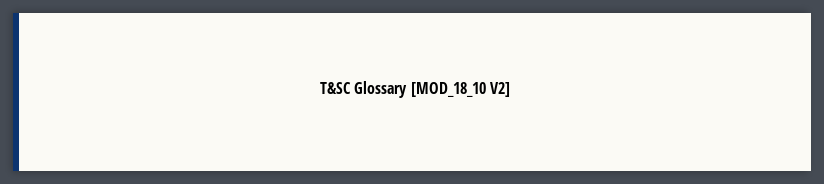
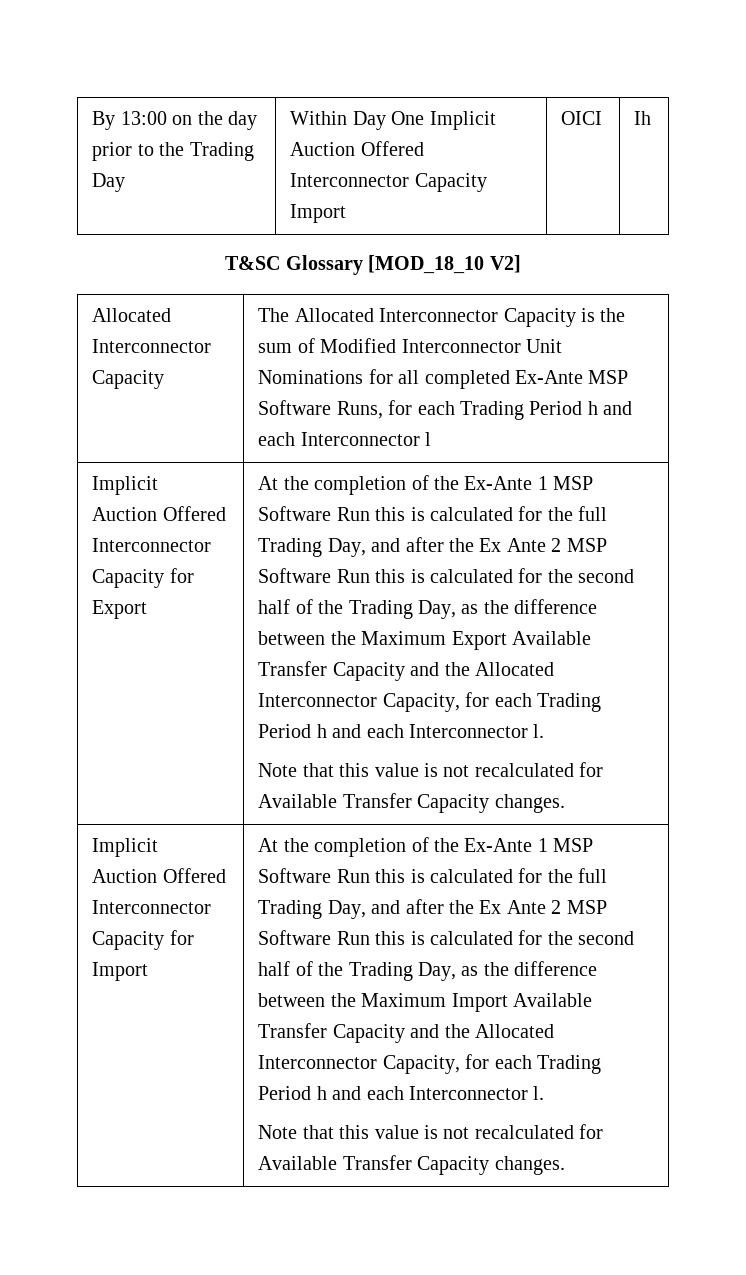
+ By 13:00 on the day prior to the Trading Day | Within Day One Implicit Auction Offered Interconnector Capacity Import | OICI | Ih
  T&SC Glossary [MOD_18_10 V2]
+ Allocated Interconnector Capacity | The Allocated Interconnector Capacity is the sum of Modified Interconnector Unit Nominations for all completed Ex-Ante MSP Software Runs, for each Trading Period h and each Interconnector l
+ Implicit Auction Offered Interconnector Capacity for Export | At the completion of the Ex-Ante 1 MSP Software Run this is calculated for the full Trading Day, and after the Ex Ante 2 MSP Software Run this is calculated for the second half of the Trading Day, as the difference between the Maximum Export Available Transfer Capacity and the Allocated Interconnector Capacity, for each Trading Period h and each Interconnector l.
+ Note that this value is not recalculated for Available Transfer Capacity changes.
+ Implicit Auction Offered Interconnector Capacity for Import | At the completion of the Ex-Ante 1 MSP Software Run this is calculated for the full Trading Day, and after the Ex Ante 2 MSP Software Run this is calculated for the second half of the Trading Day, as the difference between the Maximum Import Available Transfer Capacity and the Allocated Interconnector Capacity, for each Trading Period h and each Interconnector l.
+ Note that this value is not recalculated for Available Transfer Capacity changes.

